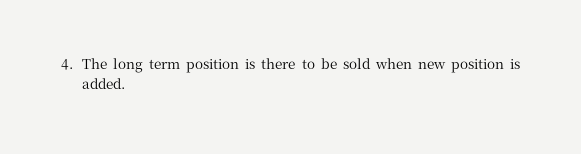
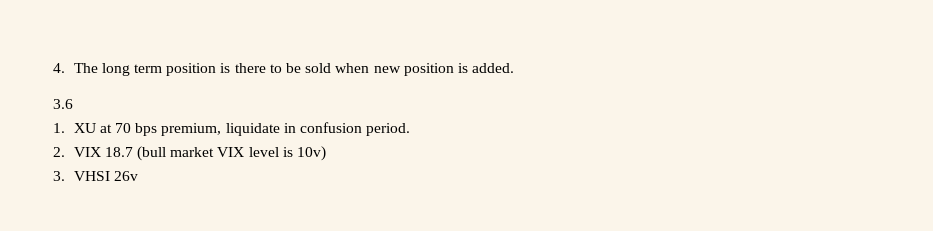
+ 3.6
+ 1. XU at 70 bps premium, liquidate in confusion period.
+ 2. VIX 18.7 (bull market VIX level is 10v)
+ 3. VHSI 26v

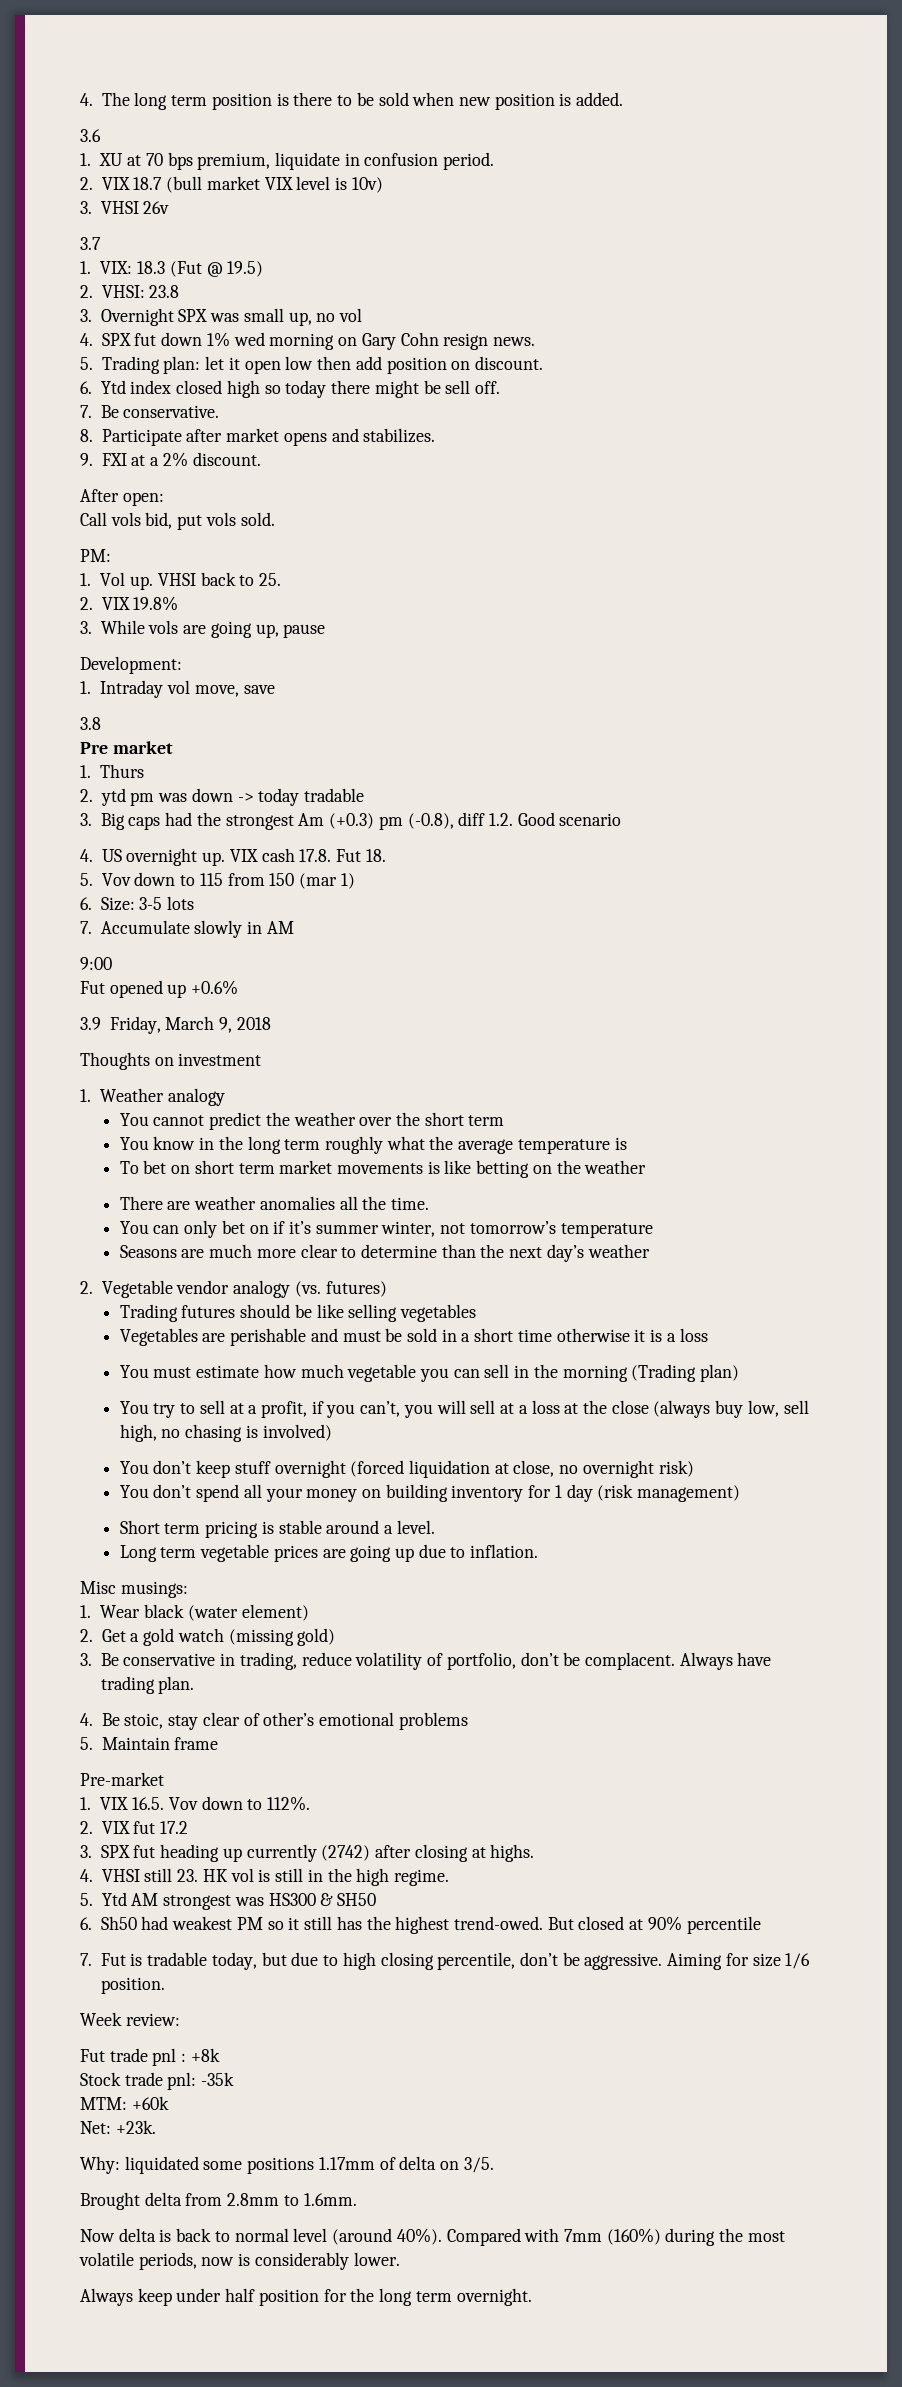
+ 3.7
+ 1. VIX: 18.3 (Fut @ 19.5)
+ 2. VHSI: 23.8
+ 3. Overnight SPX was small up, no vol
+ 4. SPX fut down 1% wed morning on Gary Cohn resign news.
+ 5. Trading plan: let it open low then add position on discount.
+ 6. Ytd index closed high so today there might be sell off.
+ 7. Be conservative.
+ 8. Participate after market opens and stabilizes.
+ 9. FXI at a 2% discount.
+ After open:
+ Call vols bid, put vols sold.
+ PM:
+ 1. Vol up. VHSI back to 25.
+ 2. VIX 19.8%
+ 3. While vols are going up, pause
+ Development:
+ 1. Intraday vol move, save
+ 3.8
+ Pre market
+ 1. Thurs
+ 2. ytd pm was down -> today tradable
+ 3. Big caps had the strongest Am (+0.3) pm (-0.8), diff 1.2. Good scenario
+ 4. US overnight up. VIX cash 17.8. Fut 18.
+ 5. Vov down to 115 from 150 (mar 1)
+ 6. Size: 3-5 lots
+ 7. Accumulate slowly in AM
+ 9:00
+ Fut opened up +0.6%
+ 3.9 Friday, March 9, 2018
+ Thoughts on investment
+ 1. Weather analogy
+ You cannot predict the weather over the short term
+ You know in the long term roughly what the average temperature is
+ To bet on short term market movements is like betting on the weather
+ There are weather anomalies all the time.
+ You can only bet on if it’s summer winter, not tomorrow’s temperature
+ Seasons are much more clear to determine than the next day’s weather
+ 2. Vegetable vendor analogy (vs. futures)
+ Trading futures should be like selling vegetables
+ Vegetables are perishable and must be sold in a short time otherwise it is a loss
+ You must estimate how much vegetable you can sell in the morning (Trading plan)
+ You try to sell at a profit, if you can’t, you will sell at a loss at the close (always buy low, sell high, no chasing is involved)
+ You don’t keep stuff overnight (forced liquidation at close, no overnight risk)
+ You don’t spend all your money on building inventory for 1 day (risk management)
+ Short term pricing is stable around a level.
+ Long term vegetable prices are going up due to inflation.
+ Misc musings:
+ 1. Wear black (water element)
+ 2. Get a gold watch (missing gold)
+ 3. Be conservative in trading, reduce volatility of portfolio, don’t be complacent. Always have trading plan.
+ 4. Be stoic, stay clear of other’s emotional problems
+ 5. Maintain frame
+ Pre-market
+ 1. VIX 16.5. Vov down to 112%.
+ 2. VIX fut 17.2
+ 3. SPX fut heading up currently (2742) after closing at highs.
+ 4. VHSI still 23. HK vol is still in the high regime.
+ 5. Ytd AM strongest was HS300 & SH50
+ 6. Sh50 had weakest PM so it still has the highest trend-owed. But closed at 90% percentile
+ 7. Fut is tradable today, but due to high closing percentile, don’t be aggressive. Aiming for size 1/6 position.
+ Week review:
+ Fut trade pnl : +8k
+ Stock trade pnl: -35k
+ MTM: +60k
+ Net: +23k.
+ Why: liquidated some positions 1.17mm of delta on 3/5.
+ Brought delta from 2.8mm to 1.6mm.
+ Now delta is back to normal level (around 40%). Compared with 7mm (160%) during the most volatile periods, now is considerably lower.
+ Always keep under half position for the long term overnight.

